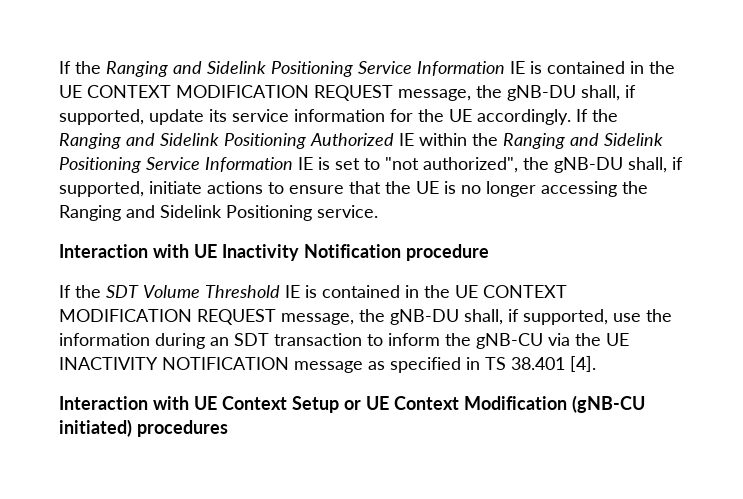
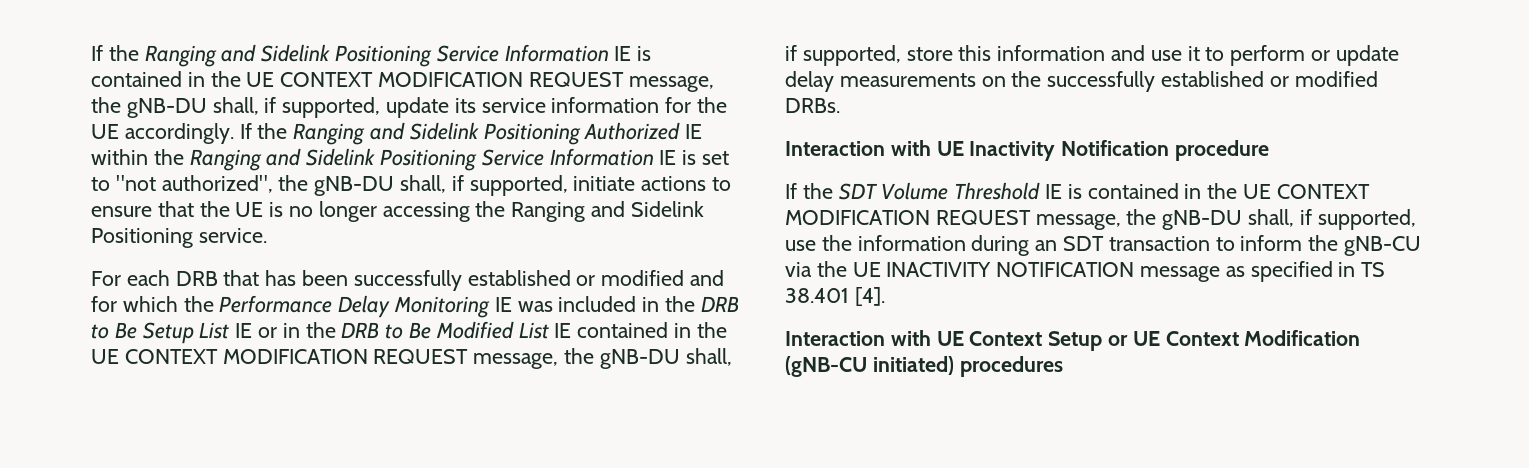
+ For each DRB that has been successfully established or modified and for which the Performance Delay Monitoring IE was included in the DRB to Be Setup List IE or in the DRB to Be Modified List IE contained in the UE CONTEXT MODIFICATION REQUEST message, the gNB-DU shall, if supported, store this information and use it to perform or update delay measurements on the successfully established or modified DRBs.

